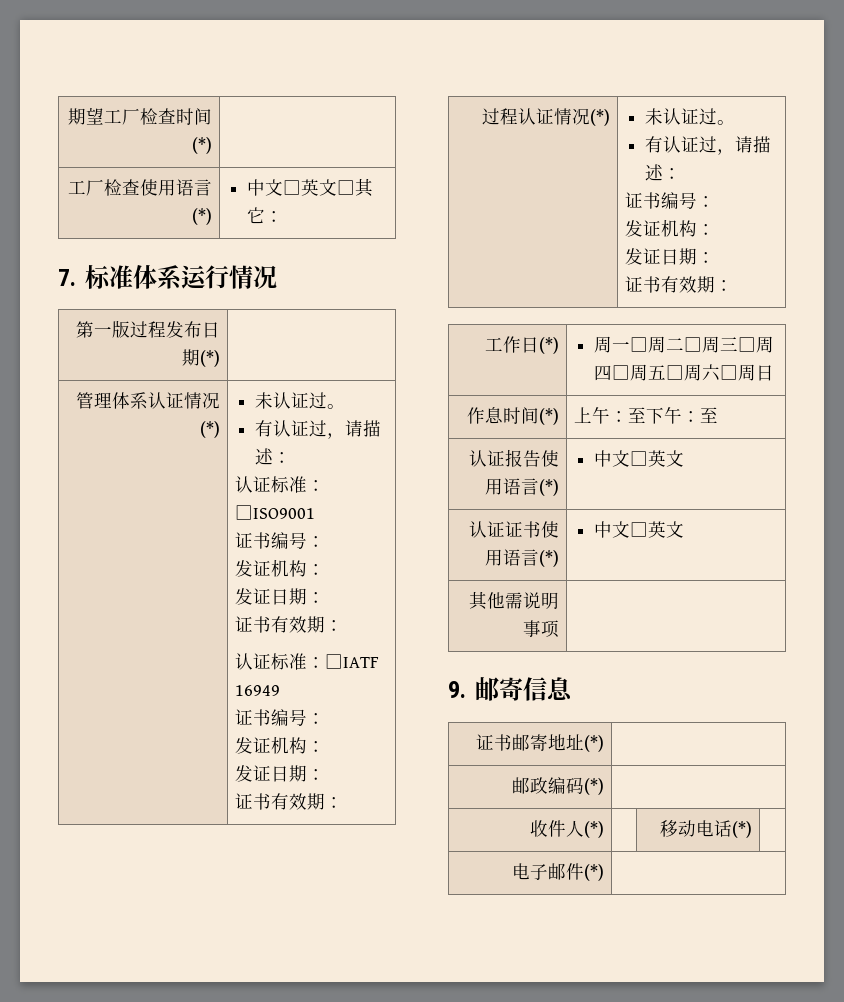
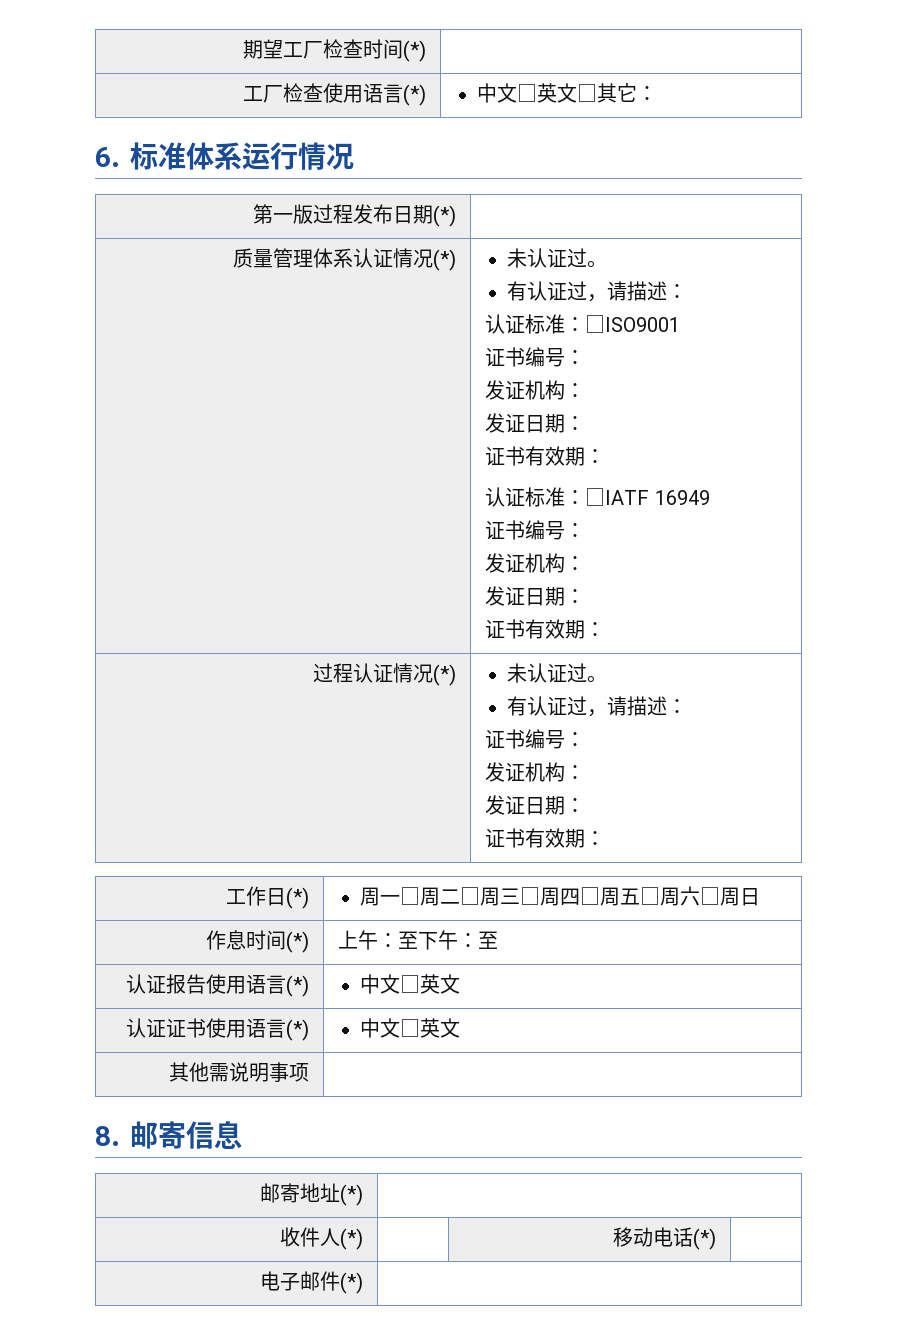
- 7.标准体系运行情况
+ 6.标准体系运行情况
- 管理体系认证情况(*)
+ 质量管理体系认证情况(*)
- 9.邮寄信息
+ 8.邮寄信息
- 证书邮寄地址(*) |
+ 邮寄地址(*) |
- 邮政编码(*) |

